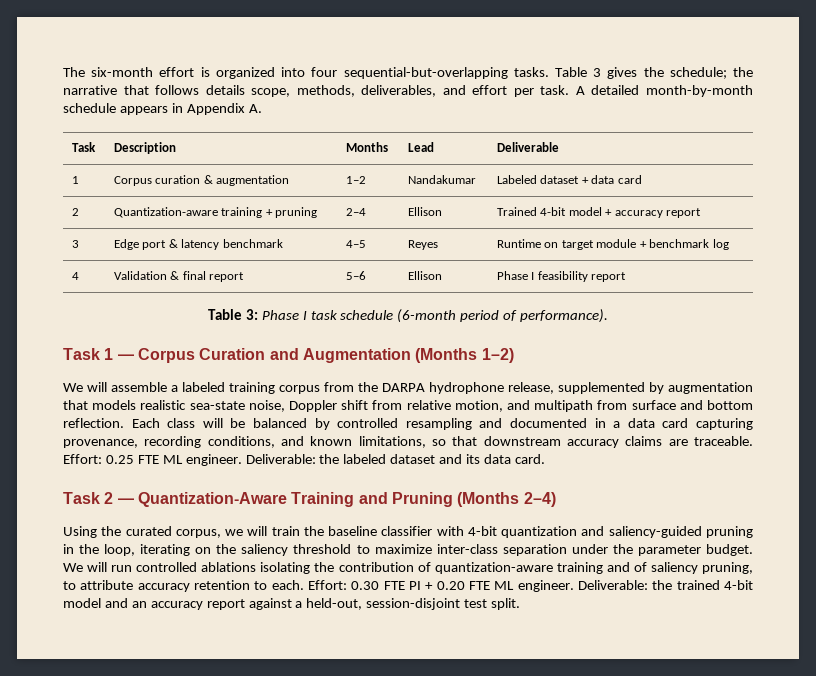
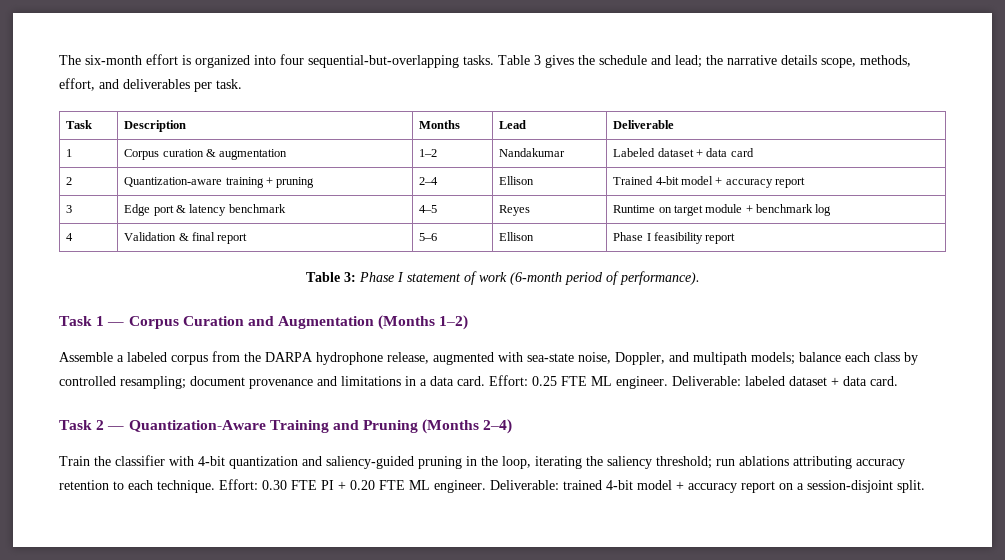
- Table 3 gives the schedule; the narrative that follows details scope, methods, deliverables, and effort per task. A detailed month-by-month schedule appears in Appendix A.
+ Table 3 gives the schedule and lead; the narrative details scope, methods, effort, and deliverables per task.
- Table 3: Phase I task schedule (6-month period of performance).
+ Table 3: Phase I statement of work (6-month period of performance).
- We will assemble a labeled training corpus from the DARPA hydrophone release, supplemented by augmentation that models realistic sea-state noise, Doppler shift from relative motion, and multipath from surface and bottom reflection. Each class will be balanced by controlled resampling and documented in a data card capturing provenance, recording conditions, and known limitations, so that downstream accuracy claims are traceable.
+ Assemble a labeled corpus from the DARPA hydrophone release, augmented with sea-state noise, Doppler, and multipath models; balance each class by controlled resampling; document provenance and limitations in a data card.
- Deliverable: the labeled dataset and its data card.
+ Deliverable: labeled dataset + data card.
- Using the curated corpus, we will train the baseline classifier with 4-bit quantization and saliency-guided pruning in the loop, iterating on the saliency threshold to maximize inter-class separation under the parameter budget. We will run controlled ablations isolating the contribution of quantization-aware training and of saliency pruning, to attribute accuracy retention to each.
+ Train the classifier with 4-bit quantization and saliency-guided pruning in the loop, iterating the saliency threshold; run ablations attributing accuracy retention to each technique.
- Deliverable: the trained 4-bit model and an accuracy report against a held-out, session-disjoint test split.
+ Deliverable: trained 4-bit model + accuracy report on a session-disjoint split.

